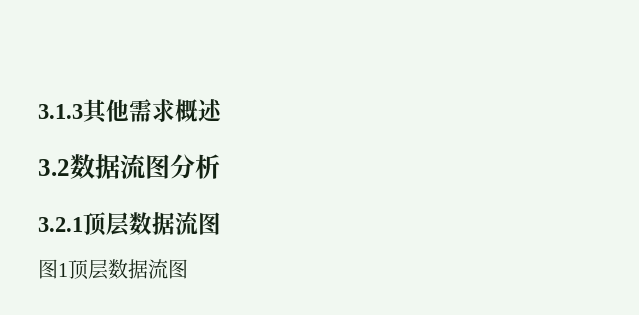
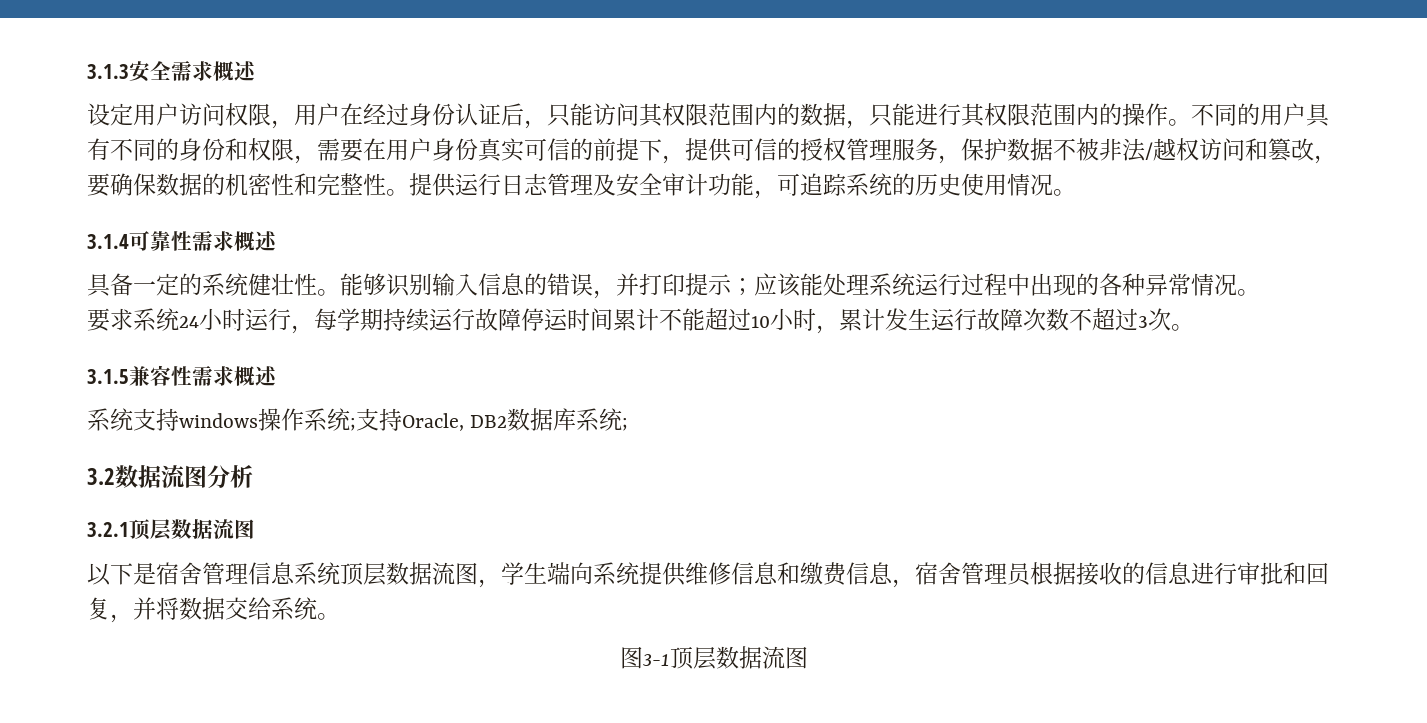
- 3.1.3其他需求概述
+ 3.1.3安全需求概述
+ 设定用户访问权限，用户在经过身份认证后，只能访问其权限范围内的数据，只能进行其权限范围内的操作。不同的用户具有不同的身份和权限，需要在用户身份真实可信的前提下，提供可信的授权管理服务，保护数据不被非法/越权访问和篡改，要确保数据的机密性和完整性。提供运行日志管理及安全审计功能，可追踪系统的历史使用情况。
+ 3.1.4可靠性需求概述
+ 具备一定的系统健壮性。能够识别输入信息的错误，并打印提示；应该能处理系统运行过程中出现的各种异常情况。
+ 要求系统24小时运行，每学期持续运行故障停运时间累计不能超过10小时，累计发生运行故障次数不超过3次。
+ 3.1.5兼容性需求概述
+ 系统支持windows操作系统;支持Oracle, DB2数据库系统;
- 图1顶层数据流图
+ 以下是宿舍管理信息系统顶层数据流图，学生端向系统提供维修信息和缴费信息，宿舍管理员根据接收的信息进行审批和回复，并将数据交给系统。
+ 图3-1顶层数据流图

